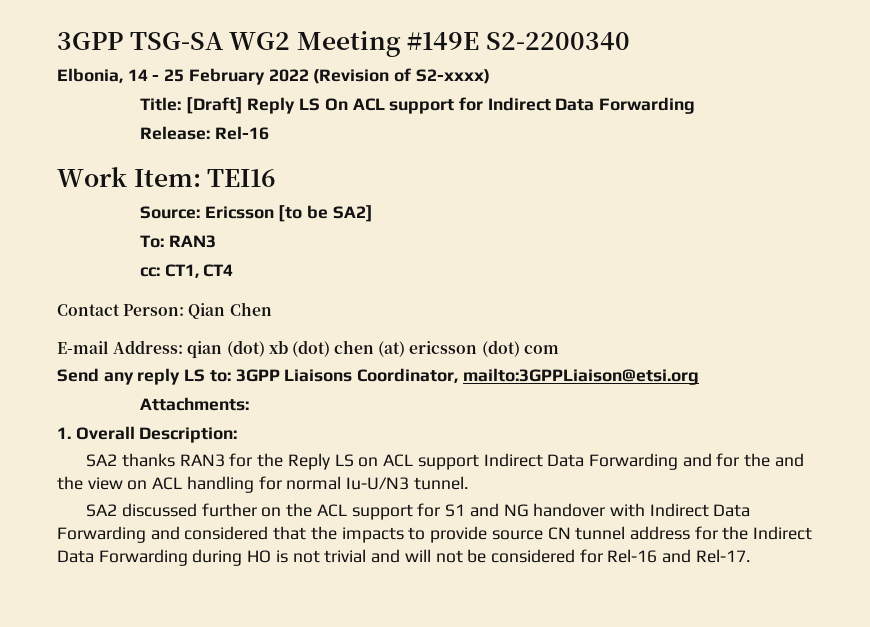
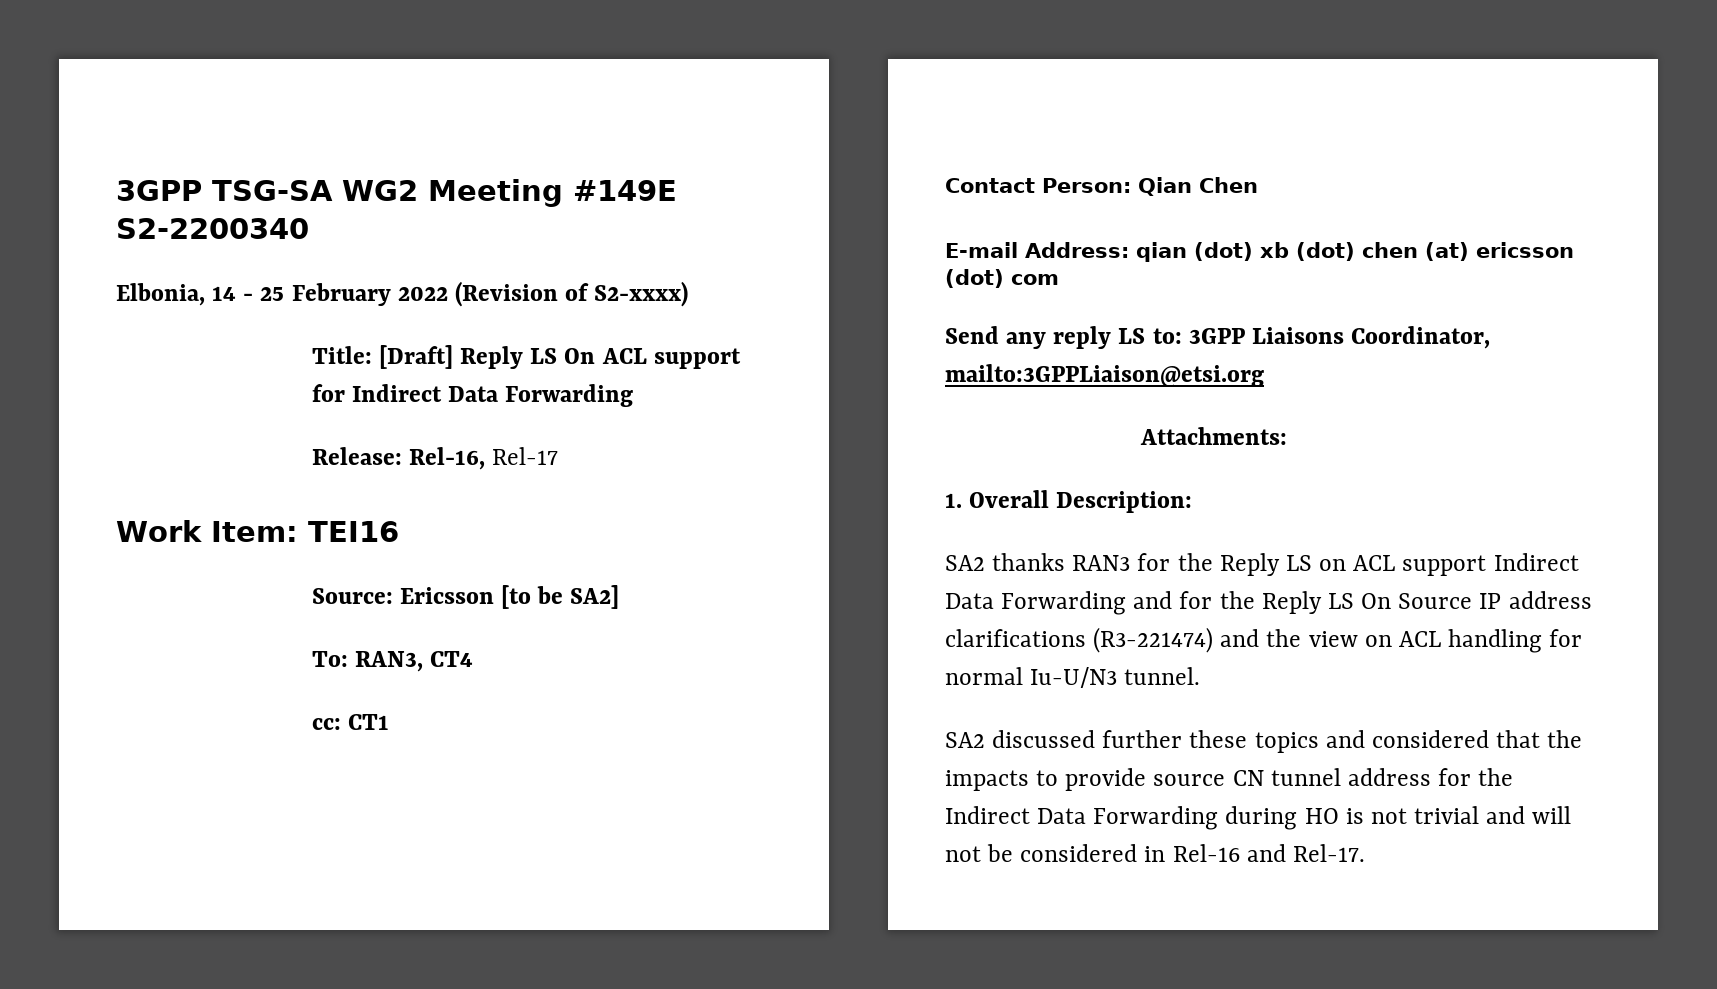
- Release: Rel-16
+ Release: Rel-16, Rel-17
- To: RAN3
+ To: RAN3, CT4
- cc: CT1, CT4
+ cc: CT1
- SA2 thanks RAN3 for the Reply LS on ACL support Indirect Data Forwarding and for the and the view on ACL handling for normal Iu-U/N3 tunnel.
+ SA2 thanks RAN3 for the Reply LS on ACL support Indirect Data Forwarding and for the Reply LS On Source IP address clarifications (R3-221474) and the view on ACL handling for normal Iu-U/N3 tunnel.
- SA2 discussed further on the ACL support for S1 and NG handover with Indirect Data Forwarding and considered that the impacts to provide source CN tunnel address for the Indirect Data Forwarding during HO is not trivial and will not be considered for Rel-16 and Rel-17.
+ SA2 discussed further these topics and considered that the impacts to provide source CN tunnel address for the Indirect Data Forwarding during HO is not trivial and will not be considered in Rel-16 and Rel-17.

